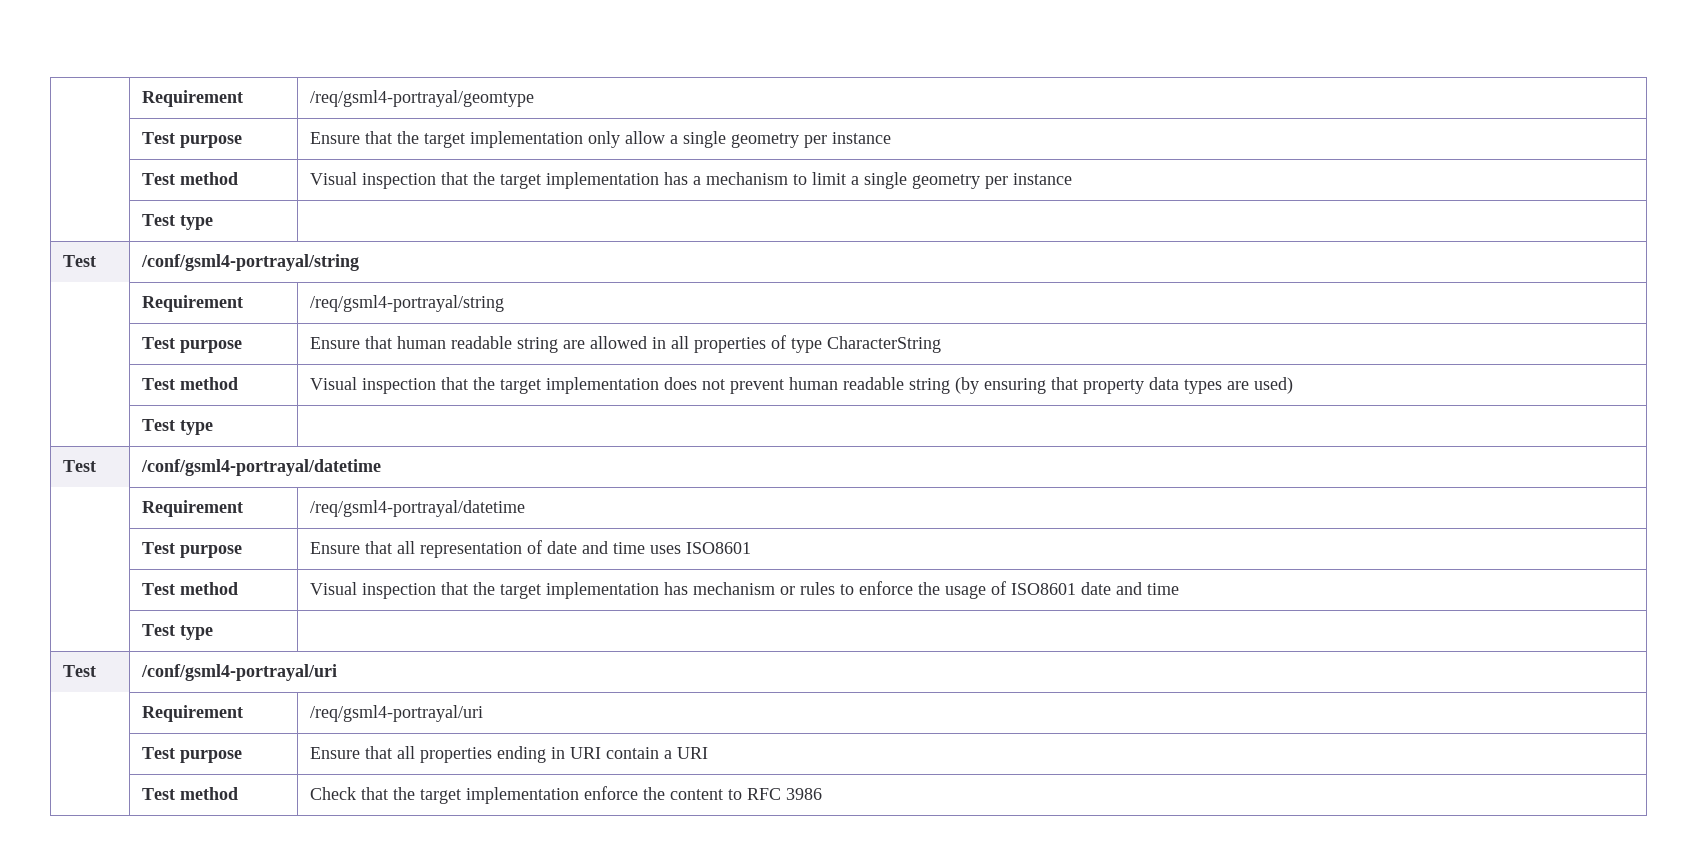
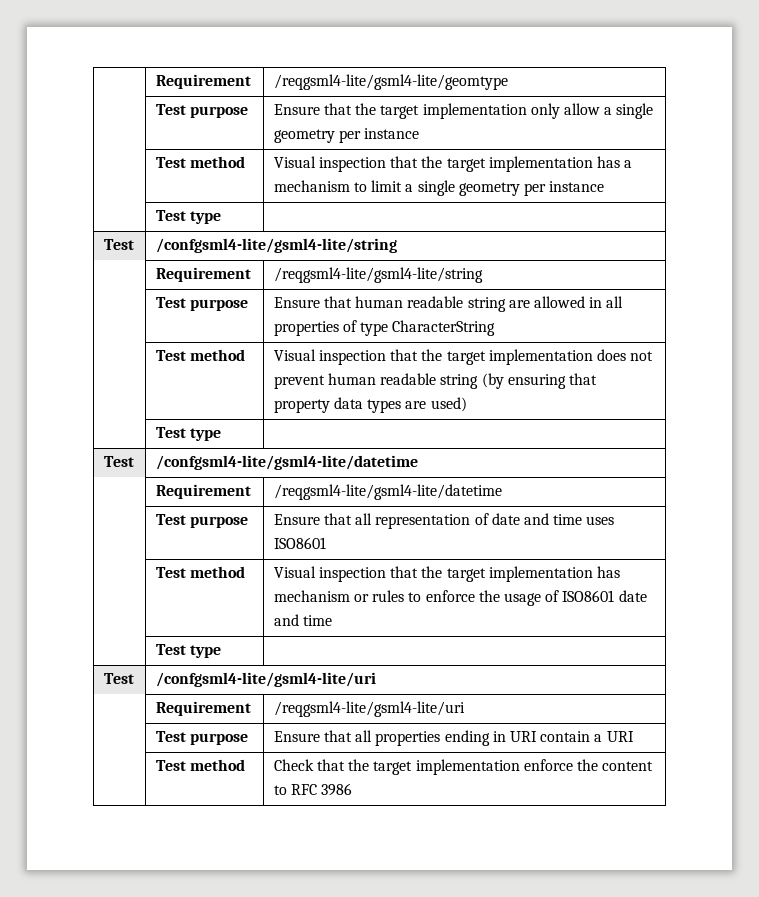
- | Requirement | /req/gsml4-portrayal/geomtype
+ | Requirement | /reqgsml4-lite/gsml4-lite/geomtype
- Test | /conf/gsml4-portrayal/string
- | Requirement | /req/gsml4-portrayal/string
+ Test | /confgsml4-lite/gsml4-lite/string
+ | Requirement | /reqgsml4-lite/gsml4-lite/string
- Test | /conf/gsml4-portrayal/datetime
- | Requirement | /req/gsml4-portrayal/datetime
+ Test | /confgsml4-lite/gsml4-lite/datetime
+ | Requirement | /reqgsml4-lite/gsml4-lite/datetime
- Test | /conf/gsml4-portrayal/uri
- | Requirement | /req/gsml4-portrayal/uri
+ Test | /confgsml4-lite/gsml4-lite/uri
+ | Requirement | /reqgsml4-lite/gsml4-lite/uri

